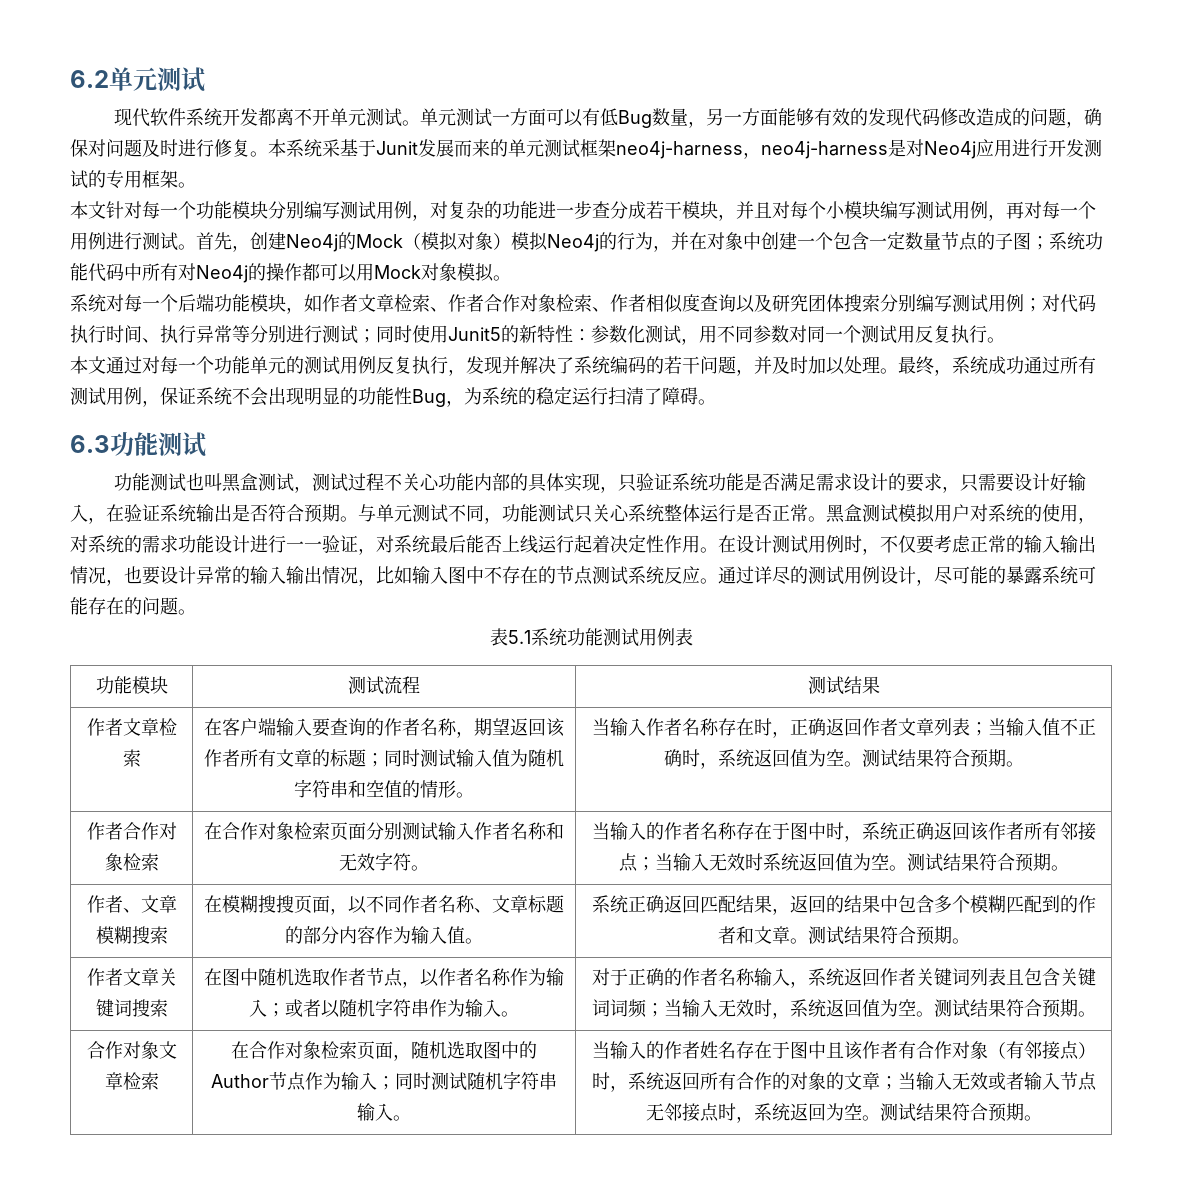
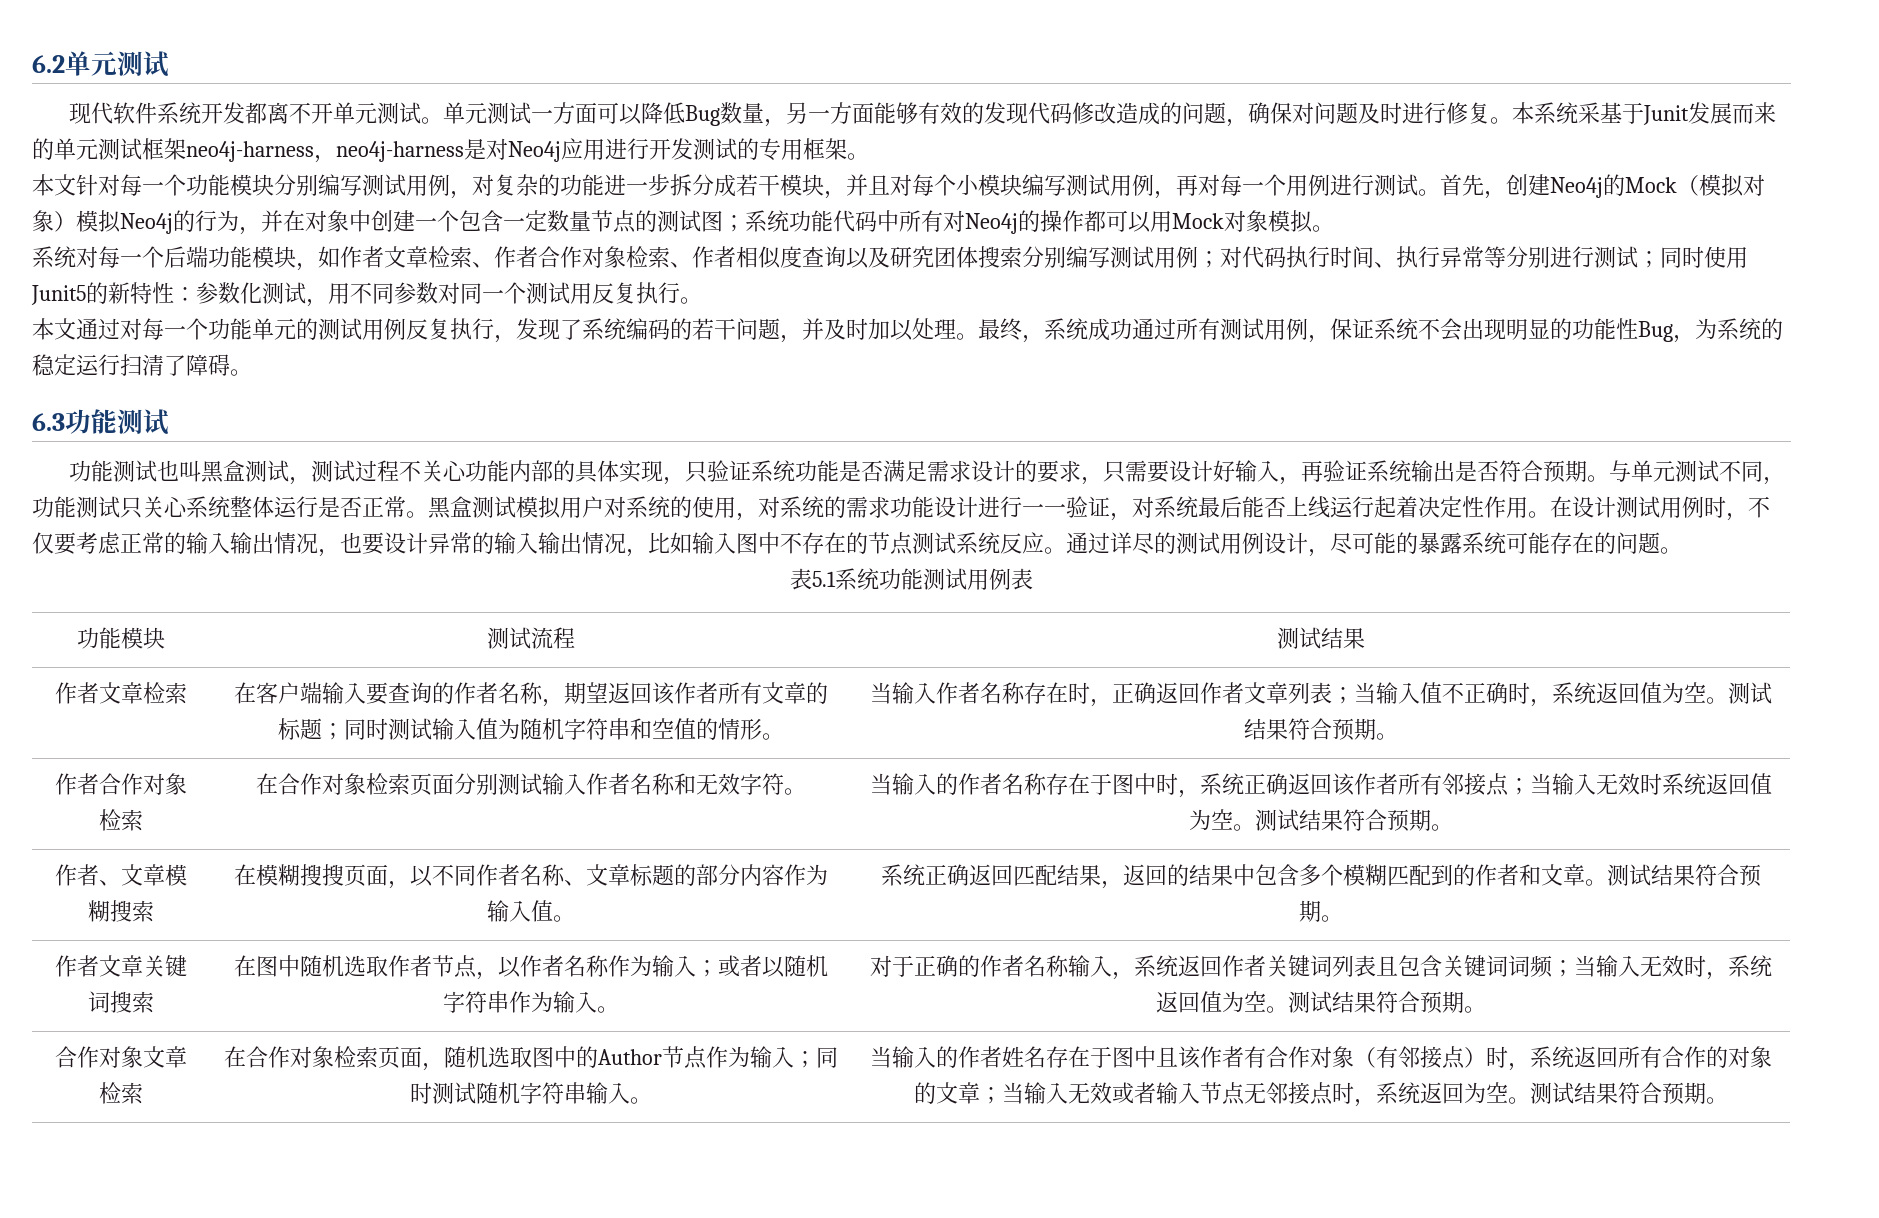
- 单元测试一方面可以有低Bug数量，另一方面能够有效的发现代码修改造成的问题，确保对问题及时进行修复。
+ 单元测试一方面可以降低Bug数量，另一方面能够有效的发现代码修改造成的问题，确保对问题及时进行修复。
- 本文针对每一个功能模块分别编写测试用例，对复杂的功能进一步查分成若干模块，并且对每个小模块编写测试用例，再对每一个用例进行测试。
+ 本文针对每一个功能模块分别编写测试用例，对复杂的功能进一步拆分成若干模块，并且对每个小模块编写测试用例，再对每一个用例进行测试。
- 首先，创建Neo4j的Mock（模拟对象）模拟Neo4j的行为，并在对象中创建一个包含一定数量节点的子图；系统功能代码中所有对Neo4j的操作都可以用Mock对象模拟。
+ 首先，创建Neo4j的Mock（模拟对象）模拟Neo4j的行为，并在对象中创建一个包含一定数量节点的测试图；系统功能代码中所有对Neo4j的操作都可以用Mock对象模拟。
- 本文通过对每一个功能单元的测试用例反复执行，发现并解决了系统编码的若干问题，并及时加以处理。
+ 本文通过对每一个功能单元的测试用例反复执行，发现了系统编码的若干问题，并及时加以处理。
- 功能测试也叫黑盒测试，测试过程不关心功能内部的具体实现，只验证系统功能是否满足需求设计的要求，只需要设计好输入，在验证系统输出是否符合预期。
+ 功能测试也叫黑盒测试，测试过程不关心功能内部的具体实现，只验证系统功能是否满足需求设计的要求，只需要设计好输入，再验证系统输出是否符合预期。

